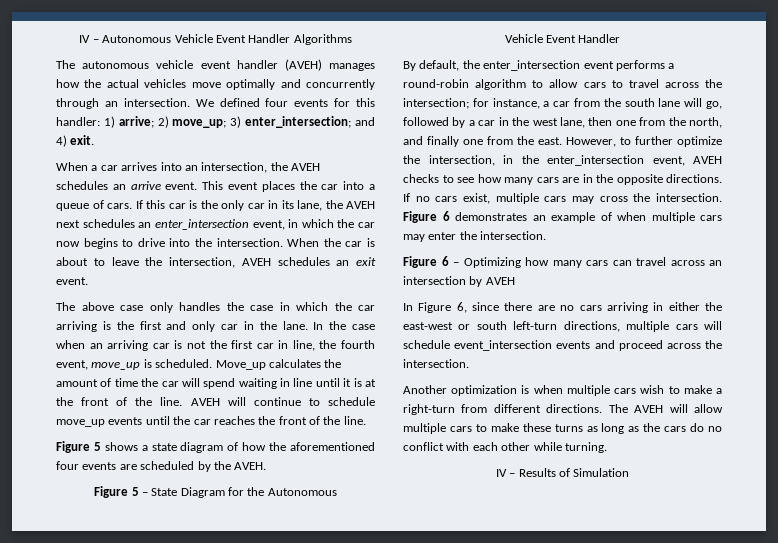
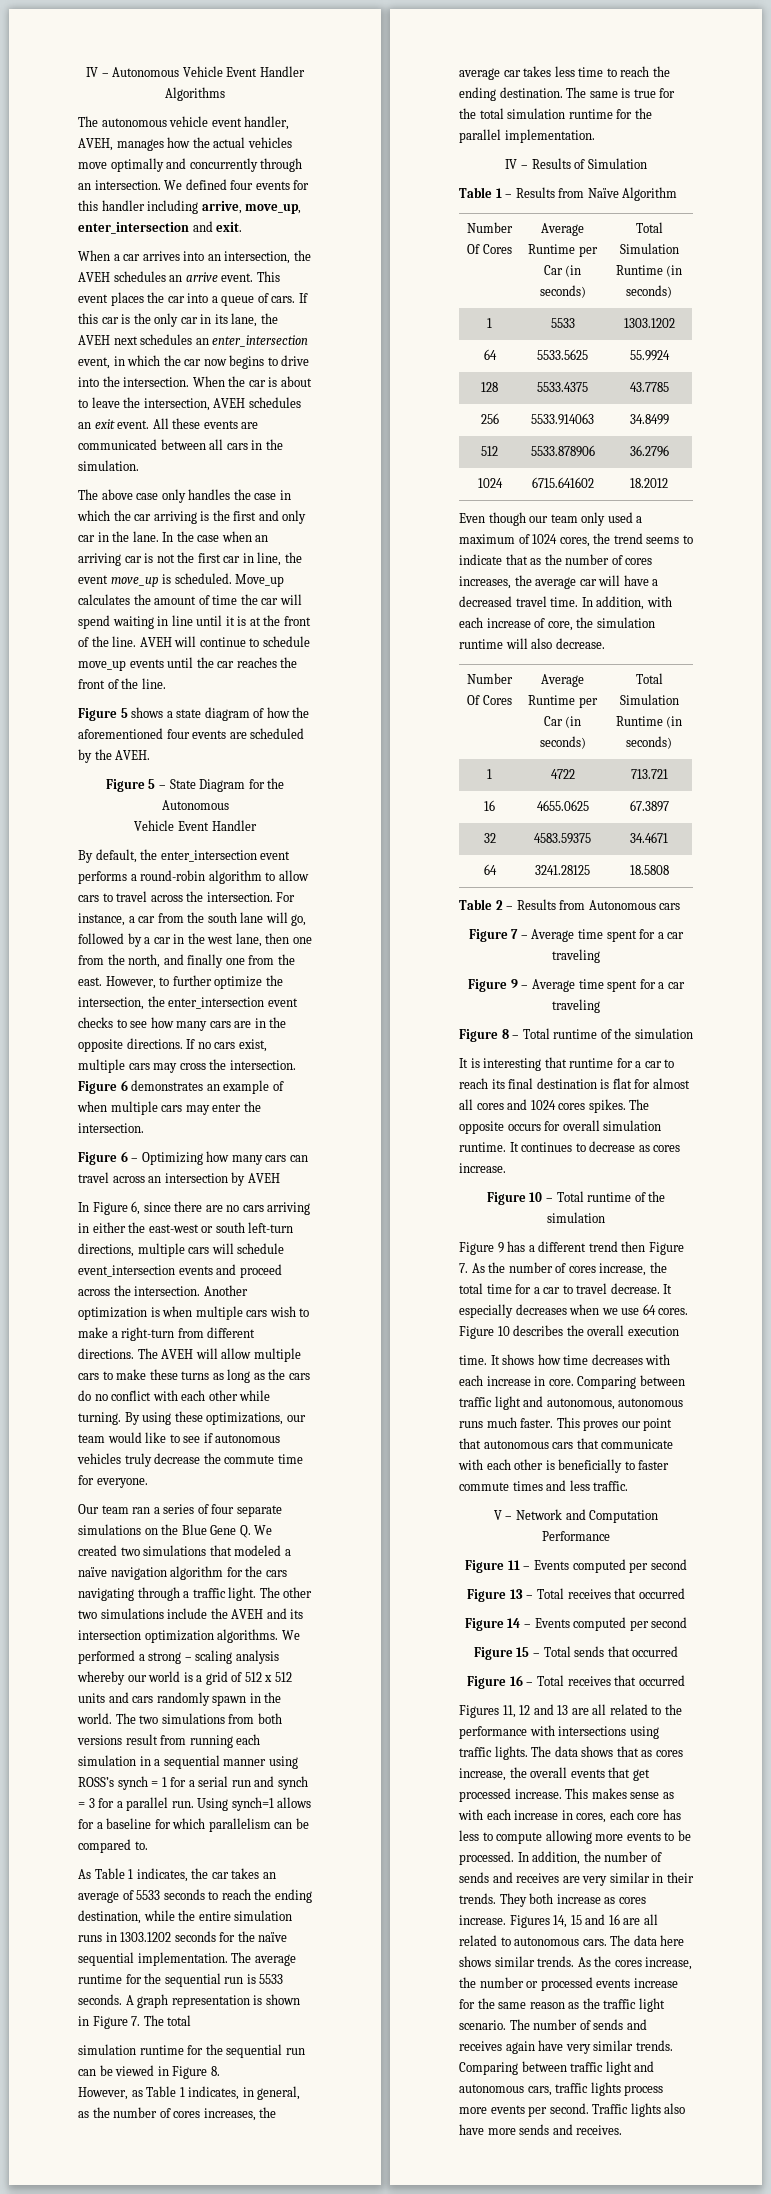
- The autonomous vehicle event handler (AVEH) manages how the actual vehicles move optimally and concurrently through an intersection.
+ The autonomous vehicle event handler, AVEH, manages how the actual vehicles move optimally and concurrently through an intersection.
- We defined four events for this handler: 1) arrive; 2) move_up; 3) enter_intersection; and 4) exit.
+ We defined four events for this handler including arrive, move_up, enter_intersection and exit.
+ All these events are communicated between all cars in the simulation.
- In the case when an arriving car is not the first car in line, the fourth event, move_up is scheduled.
+ In the case when an arriving car is not the first car in line, the event move_up is scheduled.
- By default, the enter_intersection event performs a round-robin algorithm to allow cars to travel across the intersection; for instance, a car from the south lane will go, followed by a car in the west lane, then one from the north, and finally one from the east.
+ By default, the enter_intersection event performs a round-robin algorithm to allow cars to travel across the intersection. For instance, a car from the south lane will go, followed by a car in the west lane, then one from the north, and finally one from the east.
- However, to further optimize the intersection, in the enter_intersection event, AVEH checks to see how many cars are in the opposite directions.
+ However, to further optimize the intersection, the enter_intersection event checks to see how many cars are in the opposite directions.
- In Figure 6, since there are no cars arriving in either the east-west or south left-turn directions, multiple cars will schedule event_intersection events and proceed across the intersection.
- Another optimization is when multiple cars wish to make a right-turn from different directions.
+ In Figure 6, since there are no cars arriving in either the east-west or south left-turn directions, multiple cars will schedule event_intersection events and proceed across the intersection. Another optimization is when multiple cars wish to make a right-turn from different directions.
+ By using these optimizations, our team would like to see if autonomous vehicles truly decrease the commute time for everyone.
+ Our team ran a series of four separate simulations on the Blue Gene Q. We created two simulations that modeled a naïve navigation algorithm for the cars navigating through a traffic light. The other two simulations include the AVEH and its intersection optimization algorithms. We performed a strong – scaling analysis whereby our world is a grid of 512 x 512 units and cars randomly spawn in the world. The two simulations from both versions result from running each simulation in a sequential manner using ROSS’s synch = 1 for a serial run and synch = 3 for a parallel run. Using synch=1 allows for a baseline for which parallelism can be compared to.
+ As Table 1 indicates, the car takes an average of 5533 seconds to reach the ending destination, while the entire simulation runs in 1303.1202 seconds for the naïve sequential implementation. The average runtime for the sequential run is 5533 seconds. A graph representation is shown in Figure 7. The total
+ simulation runtime for the sequential run can be viewed in Figure 8.
+ However, as Table 1 indicates, in general, as the number of cores increases, the average car takes less time to reach the ending destination. The same is true for the total simulation runtime for the parallel implementation.
+ Table 1 – Results from Naïve Algorithm
+ Number Of Cores | Average Runtime per Car (in seconds) | Total Simulation Runtime (in seconds)
+ 1 | 5533 | 1303.1202
+ 64 | 5533.5625 | 55.9924
+ 128 | 5533.4375 | 43.7785
+ 256 | 5533.914063 | 34.8499
+ 512 | 5533.878906 | 36.2796
+ 1024 | 6715.641602 | 18.2012
+ Even though our team only used a maximum of 1024 cores, the trend seems to indicate that as the number of cores increases, the average car will have a decreased travel time. In addition, with each increase of core, the simulation runtime will also decrease.
+ Number Of Cores | Average Runtime per Car (in seconds) | Total Simulation Runtime (in seconds)
+ 1 | 4722 | 713.721
+ 16 | 4655.0625 | 67.3897
+ 32 | 4583.59375 | 34.4671
+ 64 | 3241.28125 | 18.5808
+ Table 2 – Results from Autonomous cars
+ Figure 7 – Average time spent for a car traveling
+ Figure 9 – Average time spent for a car traveling
+ Figure 8 – Total runtime of the simulation
+ It is interesting that runtime for a car to reach its final destination is flat for almost all cores and 1024 cores spikes. The opposite occurs for overall simulation runtime. It continues to decrease as cores increase.
+ Figure 10 – Total runtime of the simulation
+ Figure 9 has a different trend then Figure 7. As the number of cores increase, the total time for a car to travel decrease. It especially decreases when we use 64 cores. Figure 10 describes the overall execution
+ time. It shows how time decreases with each increase in core. Comparing between traffic light and autonomous, autonomous runs much faster. This proves our point that autonomous cars that communicate with each other is beneficially to faster commute times and less traffic.
+ V – Network and Computation Performance
+ Figure 11 – Events computed per second
+ Figure 13 – Total receives that occurred
+ Figure 14 – Events computed per second
+ Figure 15 – Total sends that occurred
+ Figure 16 – Total receives that occurred
+ Figures 11, 12 and 13 are all related to the performance with intersections using traffic lights. The data shows that as cores increase, the overall events that get processed increase. This makes sense as with each increase in cores, each core has less to compute allowing more events to be processed. In addition, the number of sends and receives are very similar in their trends. They both increase as cores increase. Figures 14, 15 and 16 are all related to autonomous cars. The data here shows similar trends. As the cores increase, the number or processed events increase for the same reason as the traffic light scenario. The number of sends and receives again have very similar trends. Comparing between traffic light and autonomous cars, traffic lights process more events per second. Traffic lights also have more sends and receives.

